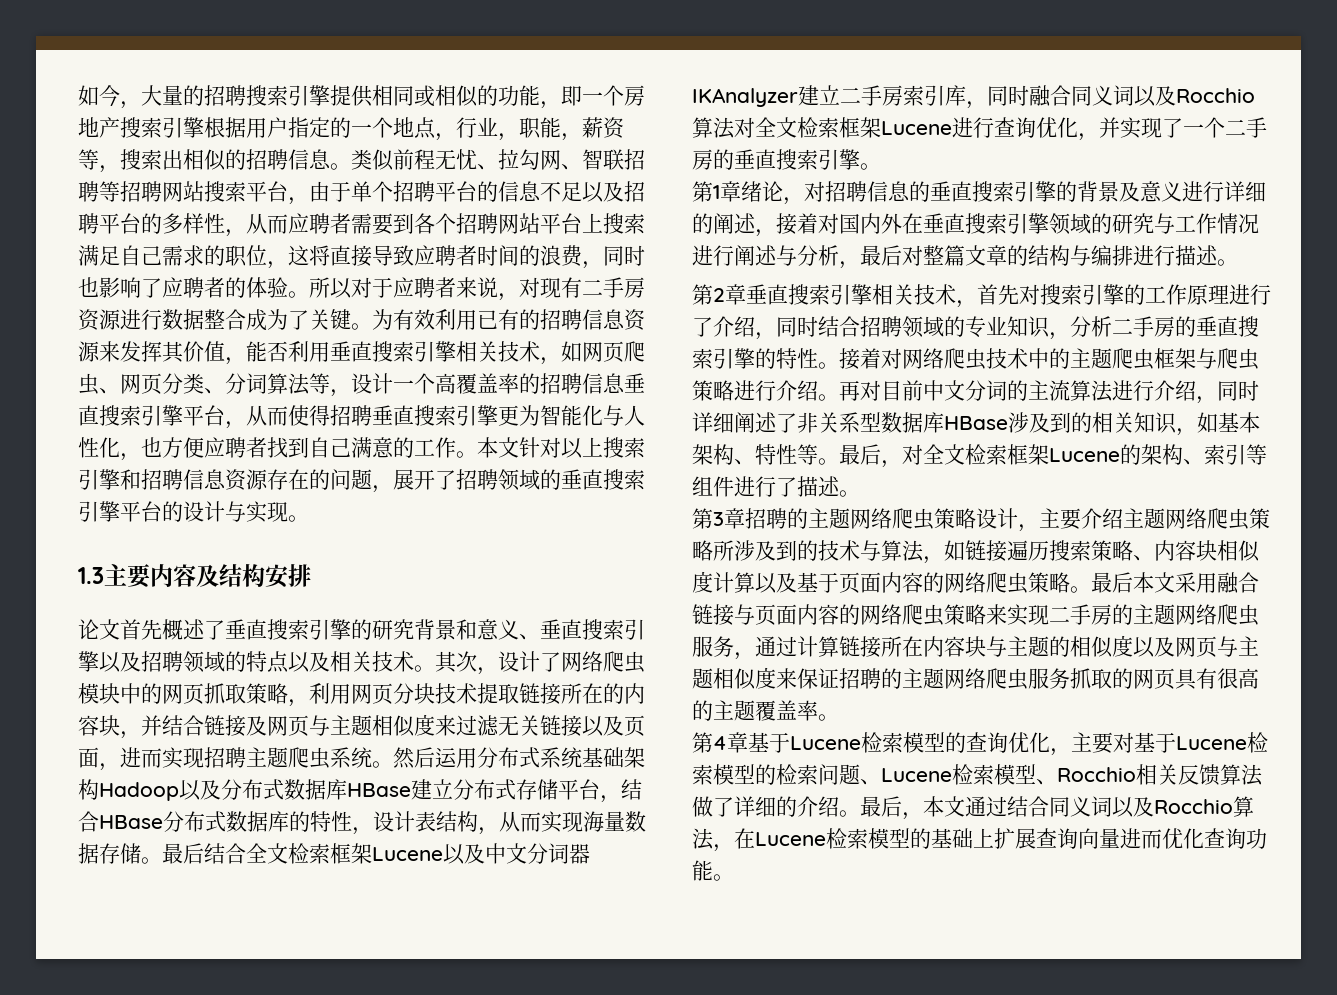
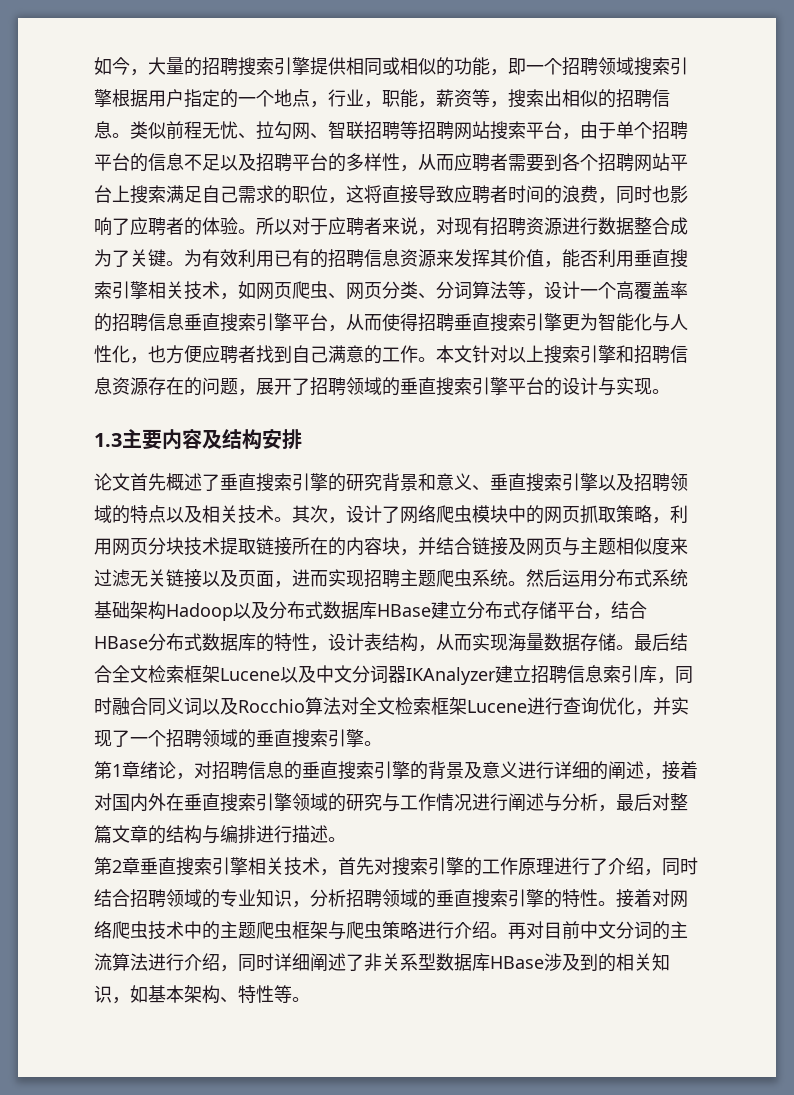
- 如今，大量的招聘搜索引擎提供相同或相似的功能，即一个房地产搜索引擎根据用户指定的一个地点，行业，职能，薪资等，搜索出相似的招聘信息。
+ 如今，大量的招聘搜索引擎提供相同或相似的功能，即一个招聘领域搜索引擎根据用户指定的一个地点，行业，职能，薪资等，搜索出相似的招聘信息。
- 所以对于应聘者来说，对现有二手房资源进行数据整合成为了关键。
+ 所以对于应聘者来说，对现有招聘资源进行数据整合成为了关键。
- 最后结合全文检索框架Lucene以及中文分词器IKAnalyzer建立二手房索引库，同时融合同义词以及Rocchio算法对全文检索框架Lucene进行查询优化，并实现了一个二手房的垂直搜索引擎。
+ 最后结合全文检索框架Lucene以及中文分词器IKAnalyzer建立招聘信息索引库，同时融合同义词以及Rocchio算法对全文检索框架Lucene进行查询优化，并实现了一个招聘领域的垂直搜索引擎。
- 第2章垂直搜索引擎相关技术，首先对搜索引擎的工作原理进行了介绍，同时结合招聘领域的专业知识，分析二手房的垂直搜索引擎的特性。
+ 第2章垂直搜索引擎相关技术，首先对搜索引擎的工作原理进行了介绍，同时结合招聘领域的专业知识，分析招聘领域的垂直搜索引擎的特性。
- 最后，对全文检索框架Lucene的架构、索引等组件进行了描述。
- 第3章招聘的主题网络爬虫策略设计，主要介绍主题网络爬虫策略所涉及到的技术与算法，如链接遍历搜索策略、内容块相似度计算以及基于页面内容的网络爬虫策略。最后本文采用融合链接与页面内容的网络爬虫策略来实现二手房的主题网络爬虫服务，通过计算链接所在内容块与主题的相似度以及网页与主题相似度来保证招聘的主题网络爬虫服务抓取的网页具有很高的主题覆盖率。
- 第4章基于Lucene检索模型的查询优化，主要对基于Lucene检索模型的检索问题、Lucene检索模型、Rocchio相关反馈算法做了详细的介绍。最后，本文通过结合同义词以及Rocchio算法，在Lucene检索模型的基础上扩展查询向量进而优化查询功能。

